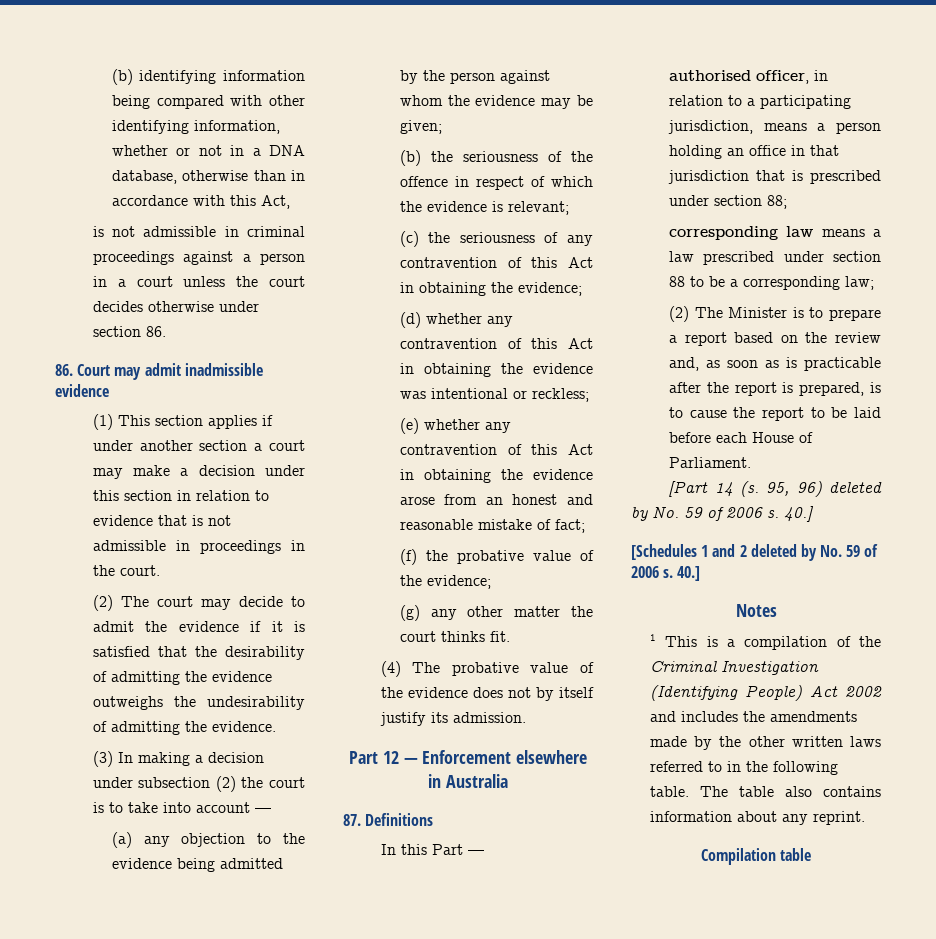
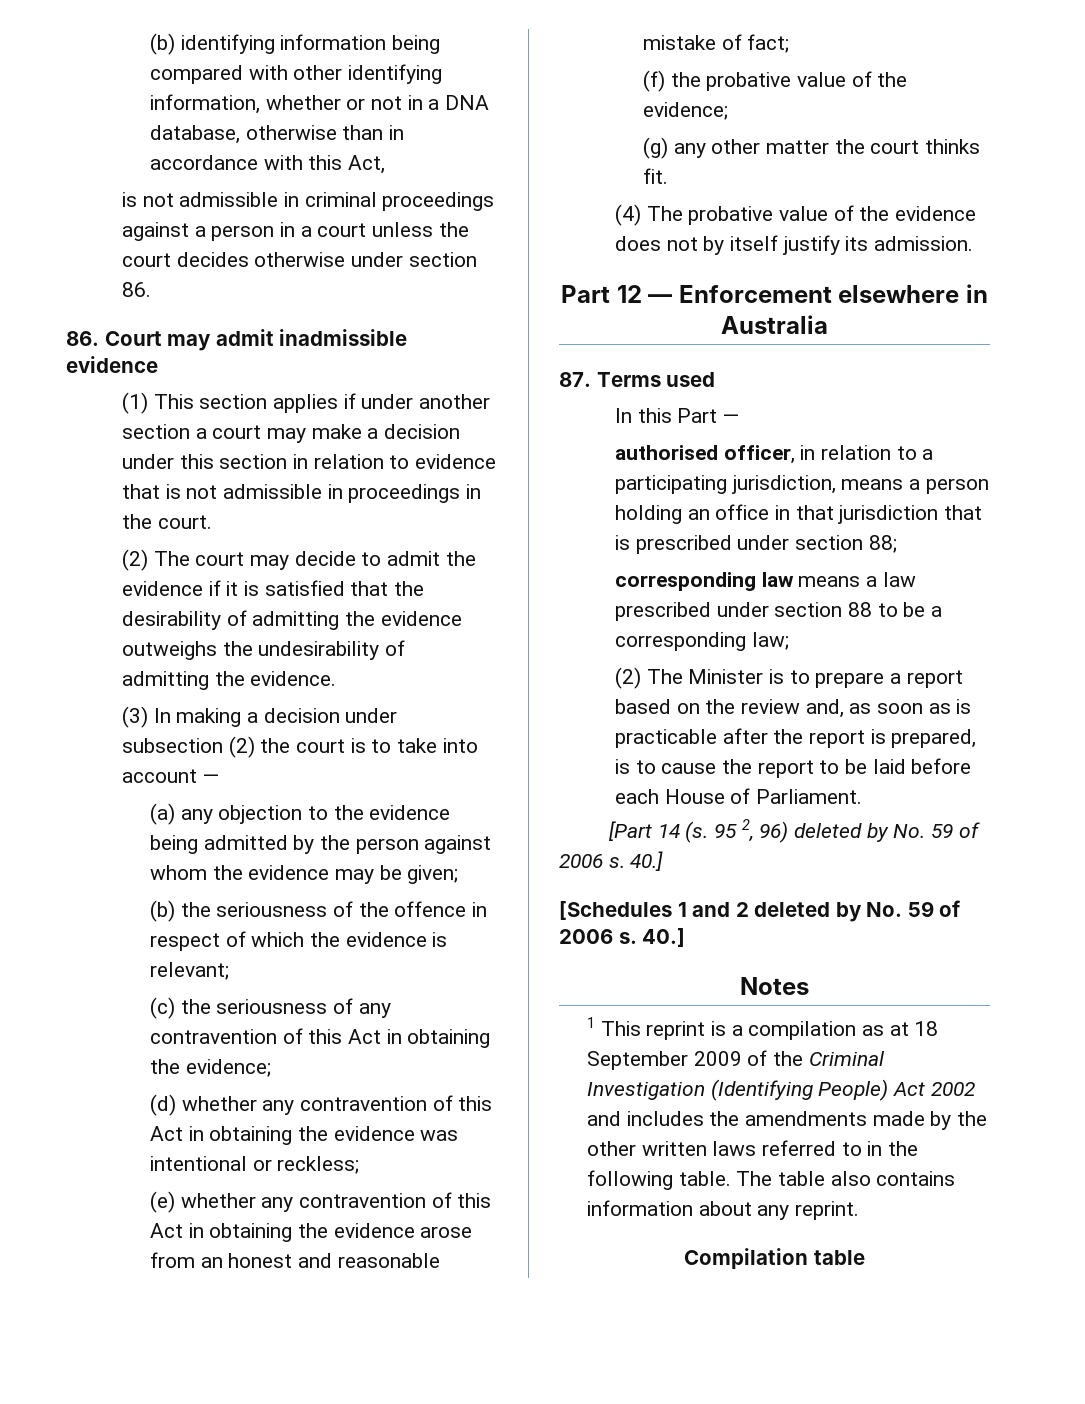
- 87. Definitions
+ 87. Terms used
- 95, 96) deleted by No. 59 of 2006 s.
+ 95 2, 96) deleted by No. 59 of 2006 s.
- 1 This is a compilation of the Criminal Investigation (Identifying People) Act 2002 and includes the amendments made by the other written laws referred to in the following table.
+ 1 This reprint is a compilation as at 18 September 2009 of the Criminal Investigation (Identifying People) Act 2002 and includes the amendments made by the other written laws referred to in the following table.

